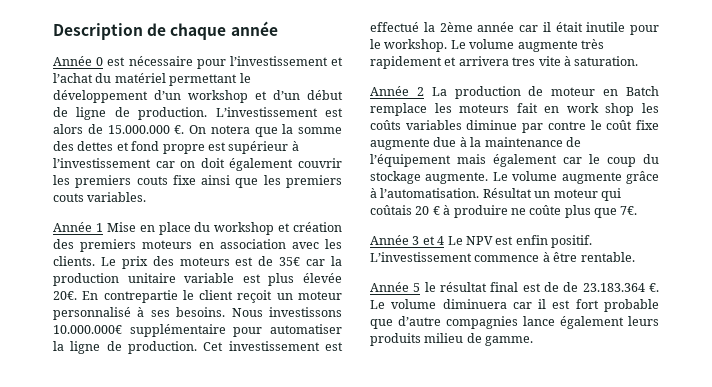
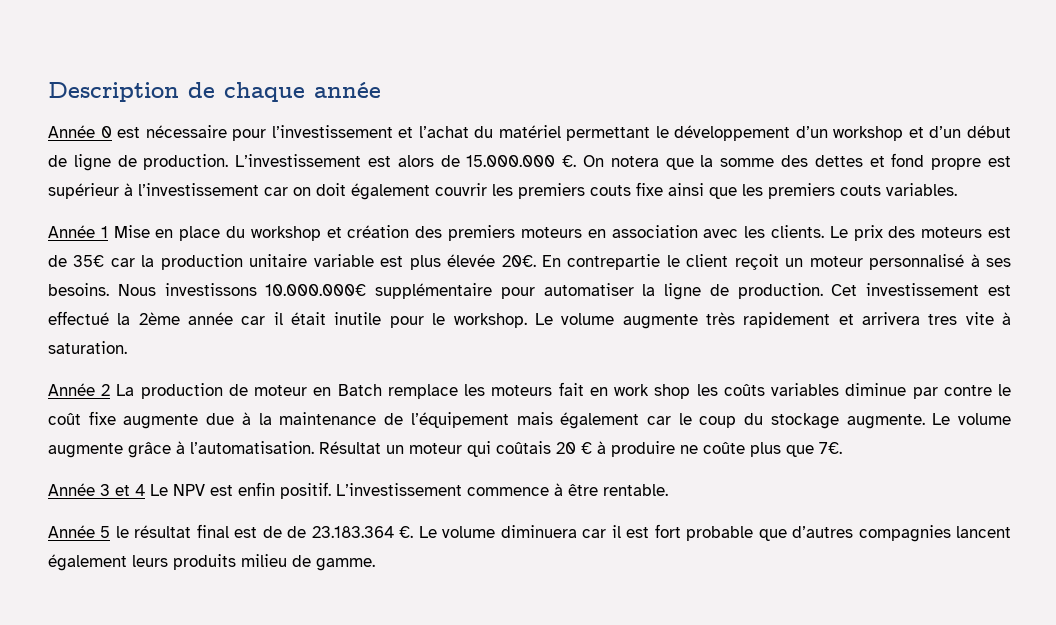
- Le volume diminuera car il est fort probable que d’autre compagnies lance également leurs produits milieu de gamme.
+ Le volume diminuera car il est fort probable que d’autres compagnies lancent également leurs produits milieu de gamme.

